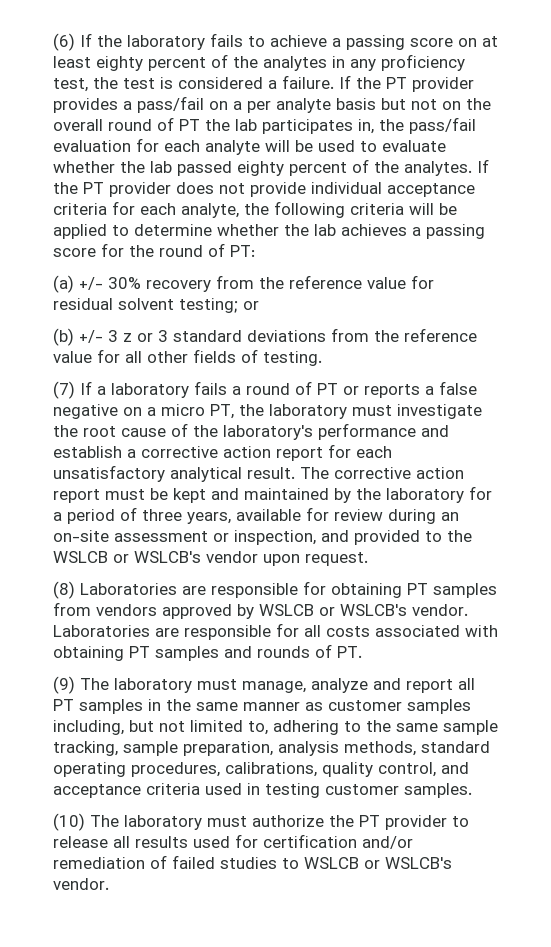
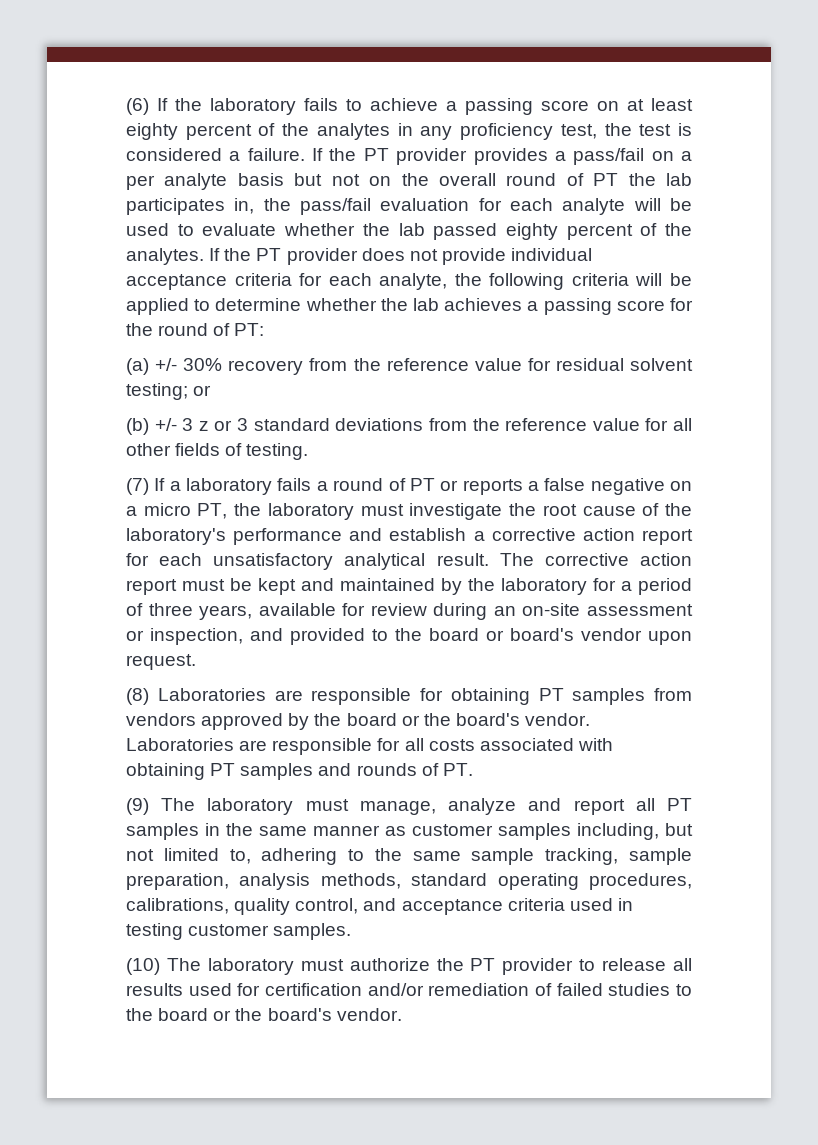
- The corrective action report must be kept and maintained by the laboratory for a period of three years, available for review during an on-site assessment or inspection, and provided to the WSLCB or WSLCB's vendor upon request.
+ The corrective action report must be kept and maintained by the laboratory for a period of three years, available for review during an on-site assessment or inspection, and provided to the board or board's vendor upon request.
- (8) Laboratories are responsible for obtaining PT samples from vendors approved by WSLCB or WSLCB's vendor.
+ (8) Laboratories are responsible for obtaining PT samples from vendors approved by the board or the board's vendor.
- (10) The laboratory must authorize the PT provider to release all results used for certification and/or remediation of failed studies to WSLCB or WSLCB's vendor.
+ (10) The laboratory must authorize the PT provider to release all results used for certification and/or remediation of failed studies to the board or the board's vendor.

